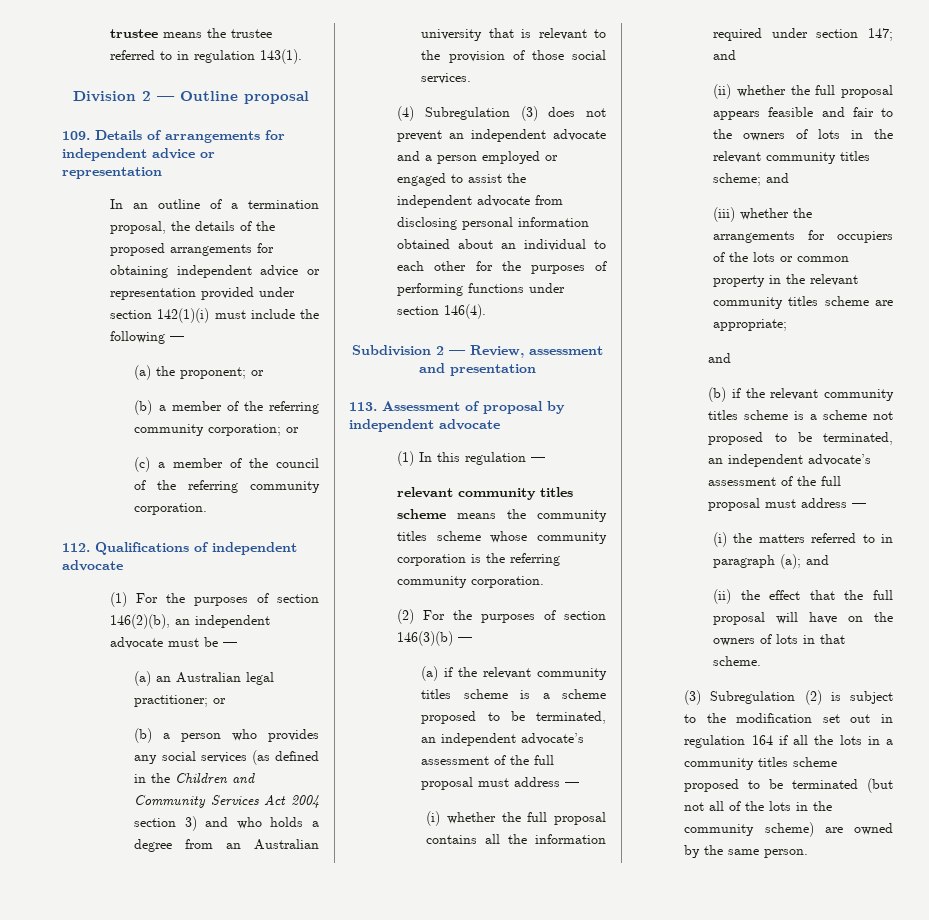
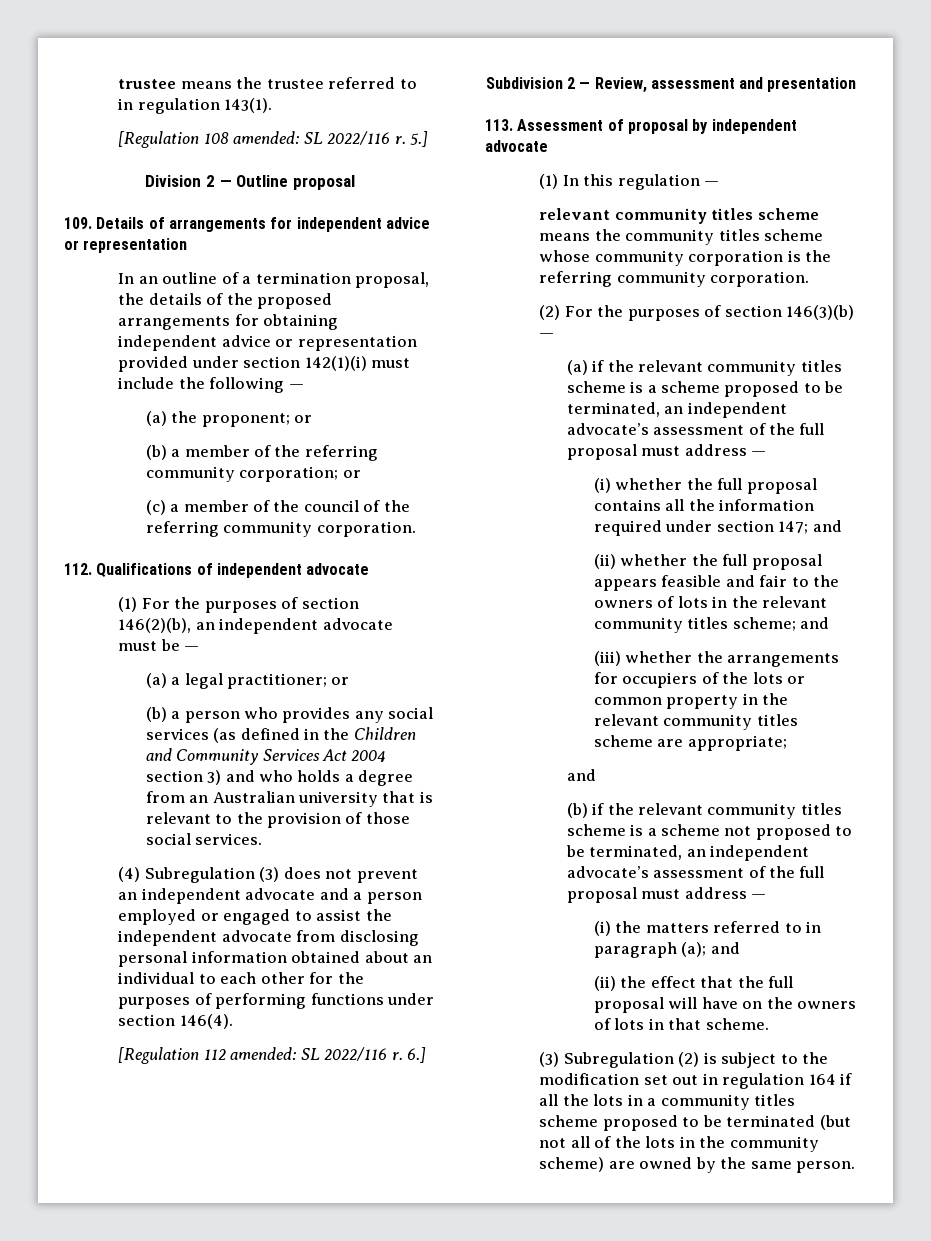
+ [Regulation 108 amended: SL 2022/116 r. 5.]
- (a) an Australian legal practitioner; or
+ (a) a legal practitioner; or
+ [Regulation 112 amended: SL 2022/116 r. 6.]

